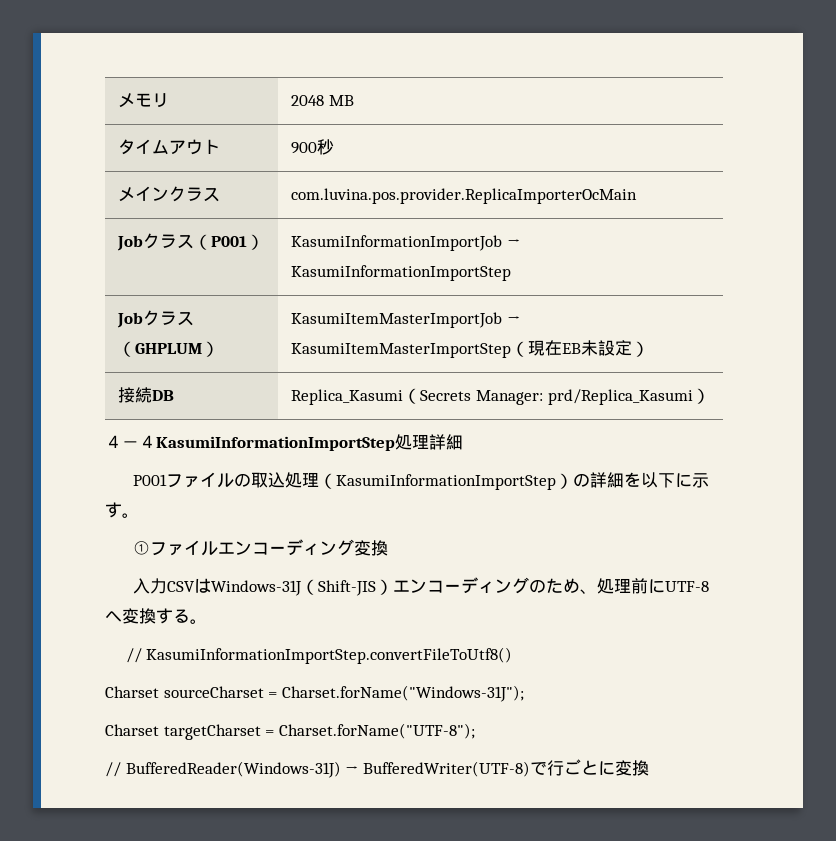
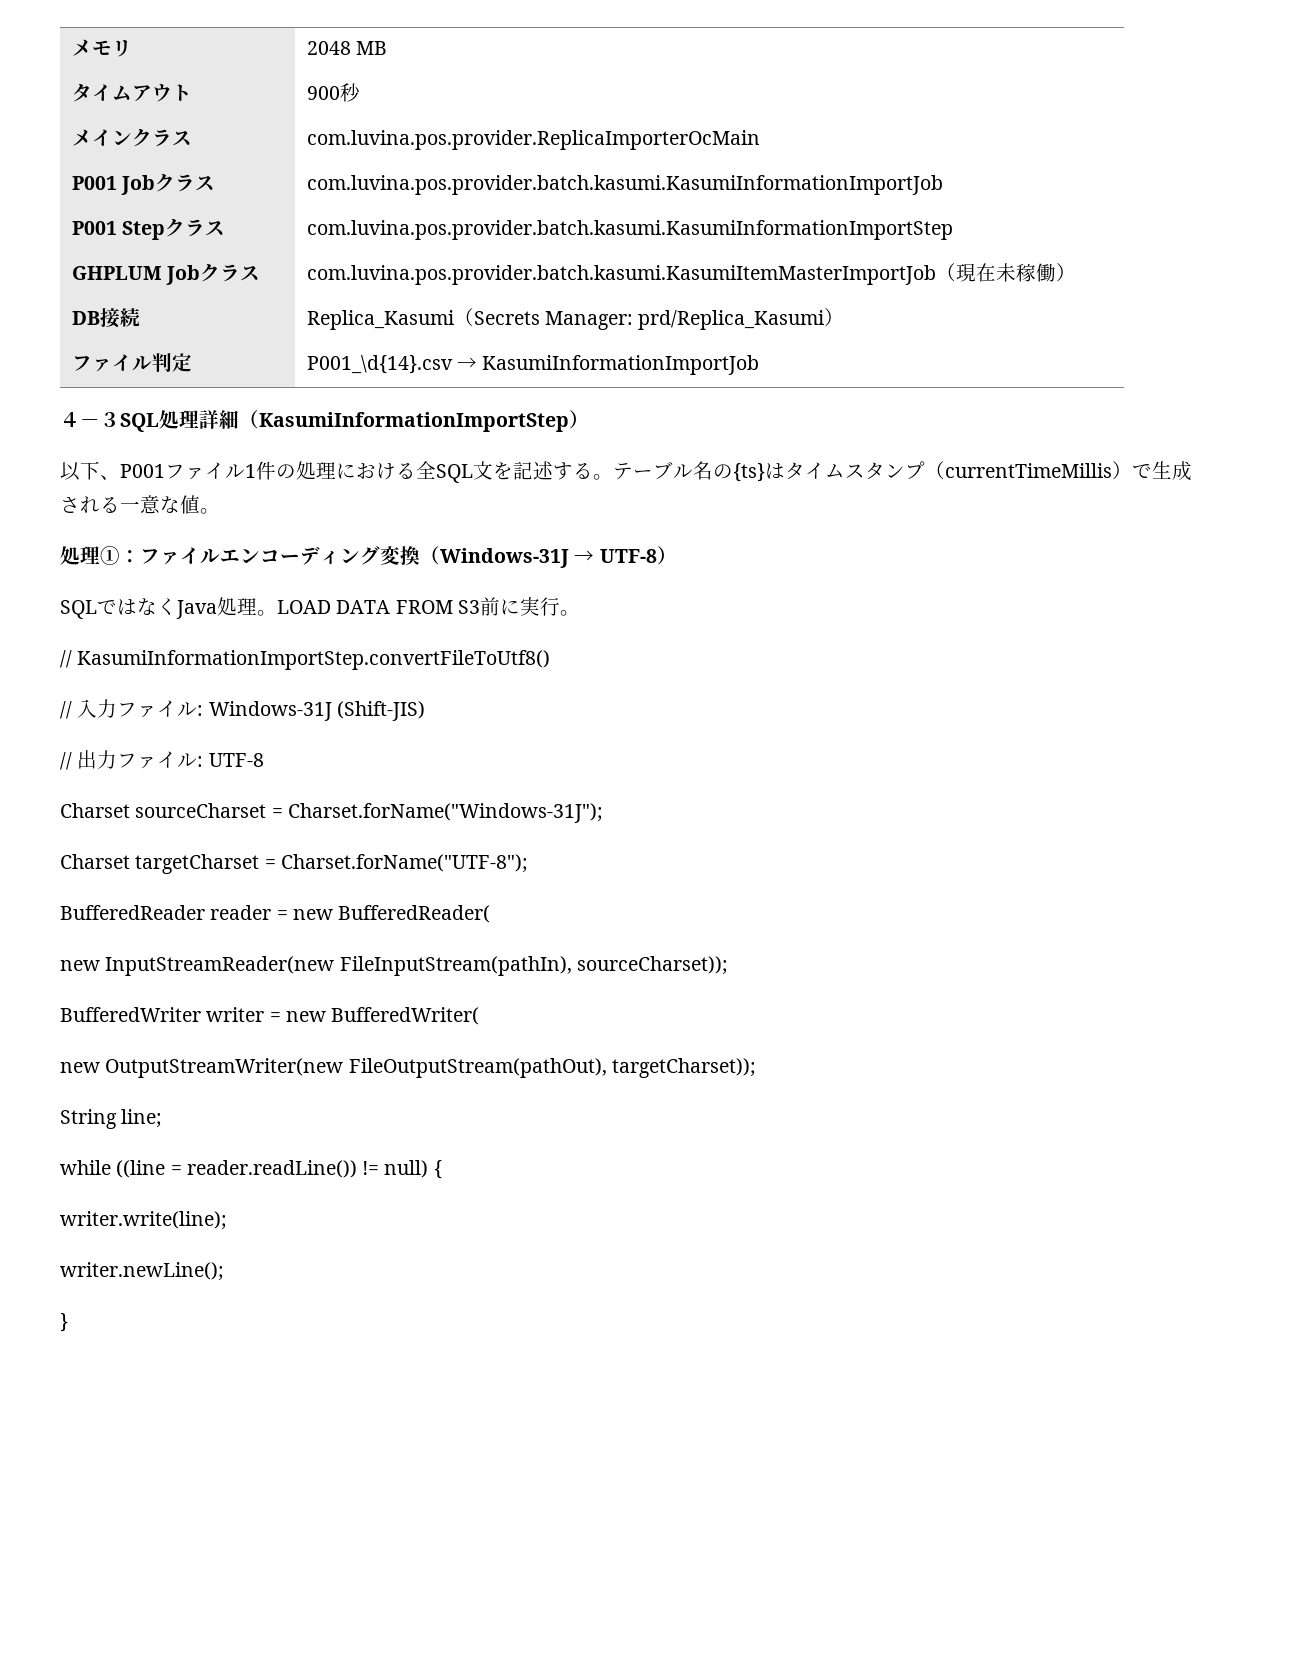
- Jobクラス（P001） | KasumiInformationImportJob → KasumiInformationImportStep
- Jobクラス（GHPLUM） | KasumiItemMasterImportJob → KasumiItemMasterImportStep（現在EB未設定）
- 接続DB | Replica_Kasumi（Secrets Manager: prd/Replica_Kasumi）
+ P001 Jobクラス | com.luvina.pos.provider.batch.kasumi.KasumiInformationImportJob
+ P001 Stepクラス | com.luvina.pos.provider.batch.kasumi.KasumiInformationImportStep
+ GHPLUM Jobクラス | com.luvina.pos.provider.batch.kasumi.KasumiItemMasterImportJob（現在未稼働）
+ DB接続 | Replica_Kasumi（Secrets Manager: prd/Replica_Kasumi）
+ ファイル判定 | P001_\d{14}.csv → KasumiInformationImportJob
- ４－４KasumiInformationImportStep処理詳細
- P001ファイルの取込処理（KasumiInformationImportStep）の詳細を以下に示す。
- ①ファイルエンコーディング変換
- 入力CSVはWindows-31J（Shift-JIS）エンコーディングのため、処理前にUTF-8へ変換する。
+ ４－３SQL処理詳細（KasumiInformationImportStep）
+ 以下、P001ファイル1件の処理における全SQL文を記述する。テーブル名の{ts}はタイムスタンプ（currentTimeMillis）で生成される一意な値。
+ 処理①：ファイルエンコーディング変換（Windows-31J → UTF-8）
+ SQLではなくJava処理。LOAD DATA FROM S3前に実行。
  // KasumiInformationImportStep.convertFileToUtf8()
+ // 入力ファイル: Windows-31J (Shift-JIS)
+ // 出力ファイル: UTF-8
- // BufferedReader(Windows-31J) → BufferedWriter(UTF-8)で行ごとに変換
+ BufferedReader reader = new BufferedReader(
+ new InputStreamReader(new FileInputStream(pathIn), sourceCharset));
+ BufferedWriter writer = new BufferedWriter(
+ new OutputStreamWriter(new FileOutputStream(pathOut), targetCharset));
+ String line;
+ while ((line = reader.readLine()) != null) {
+ writer.write(line);
+ writer.newLine();
+ }

